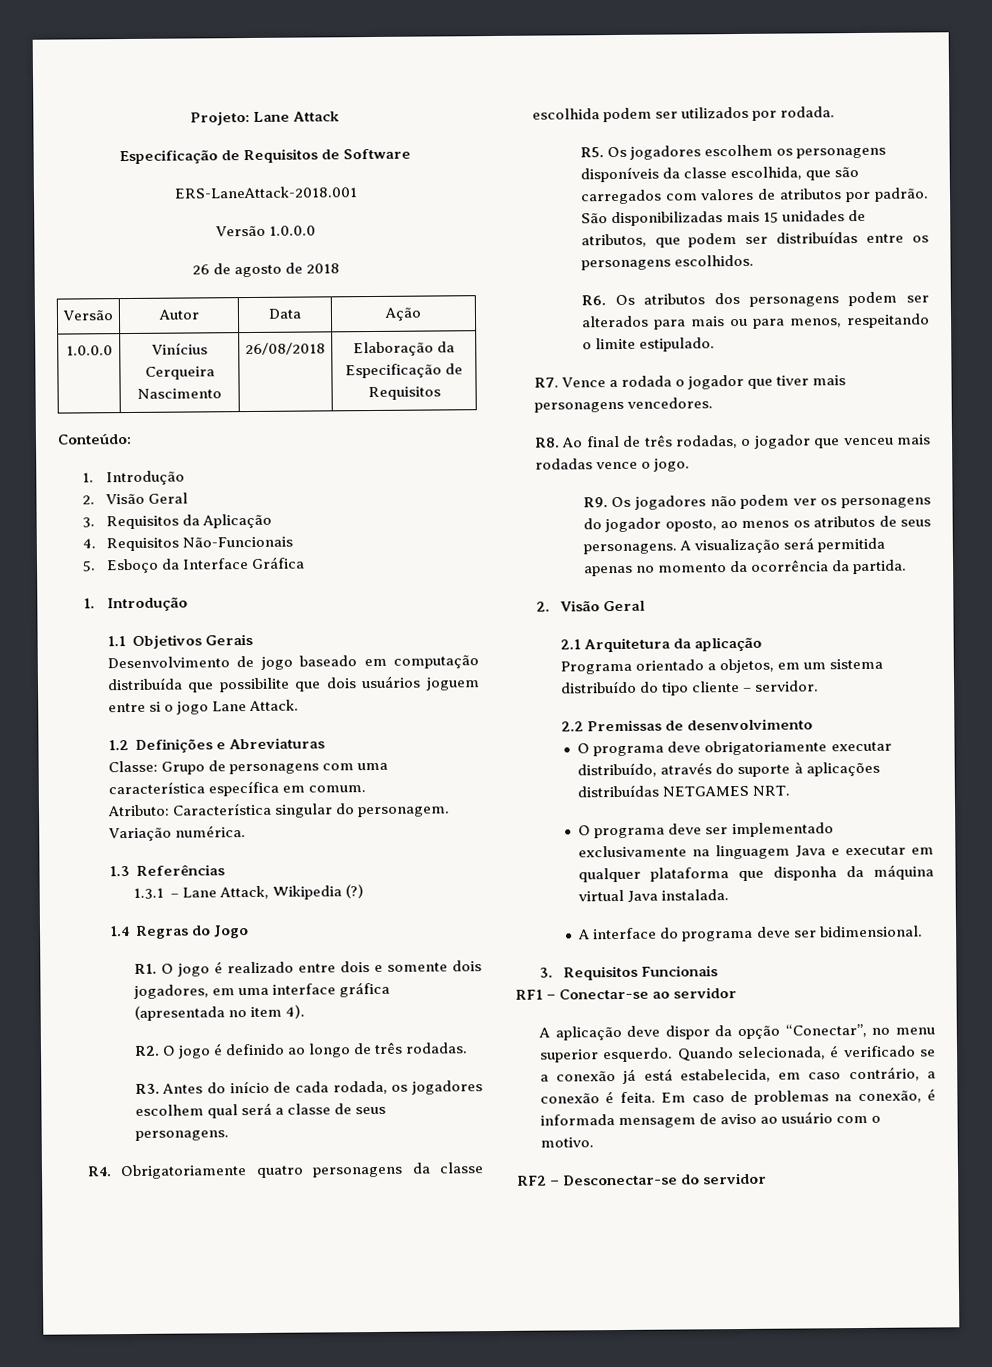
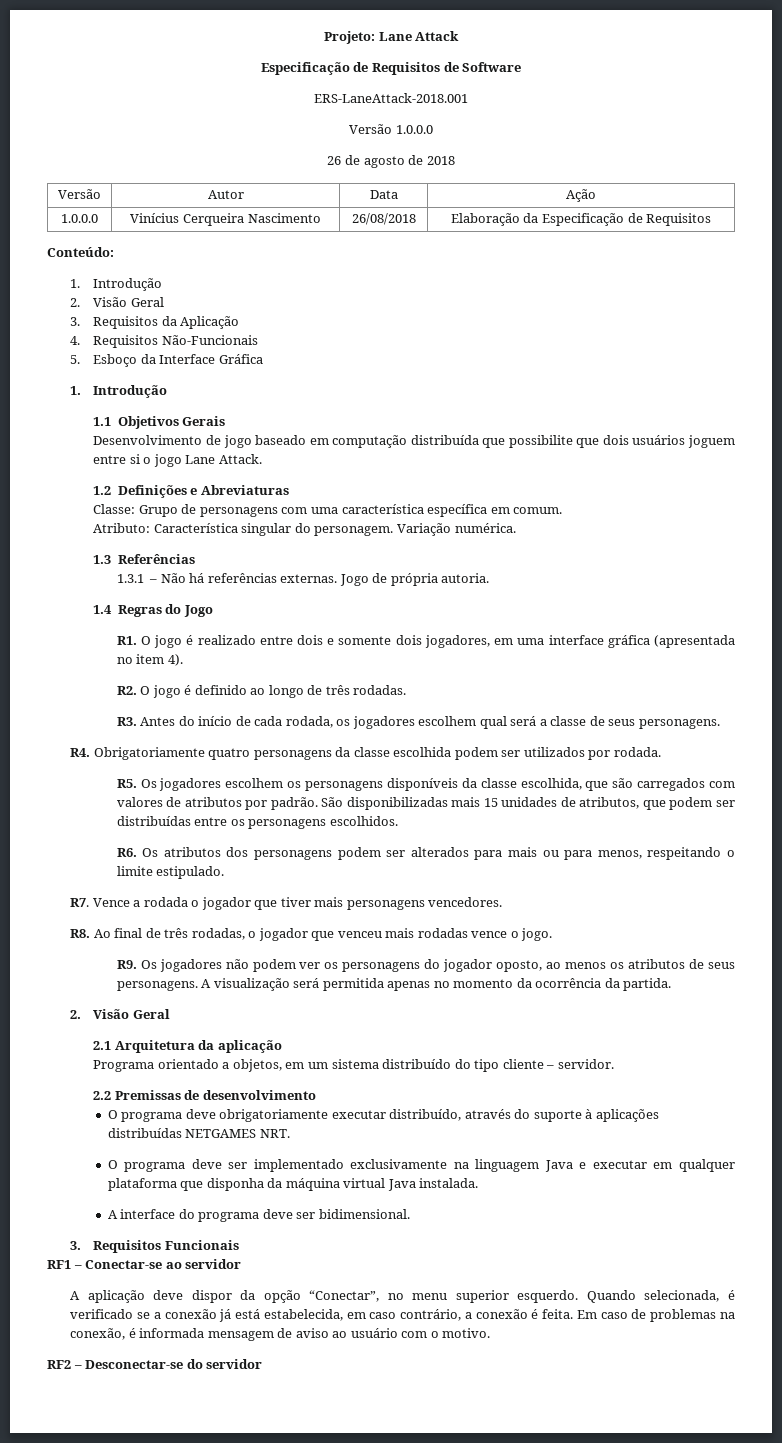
- 1.3.1 – Lane Attack, Wikipedia (?)
+ 1.3.1 – Não há referências externas. Jogo de própria autoria.

